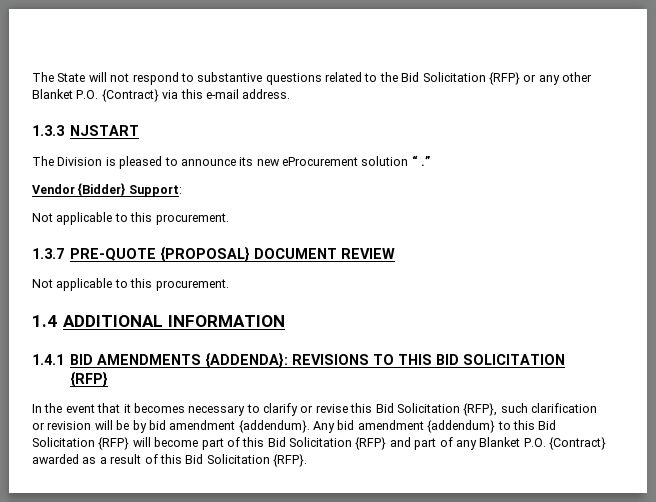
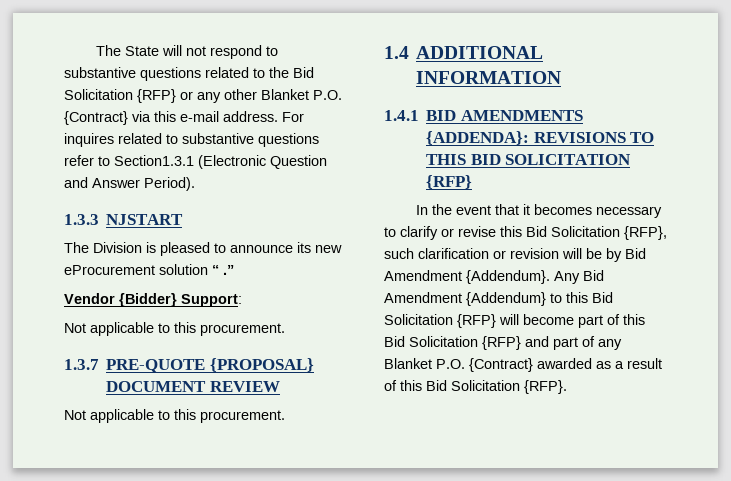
+ For inquires related to substantive questions refer to Section1.3.1 (Electronic Question and Answer Period).
- In the event that it becomes necessary to clarify or revise this Bid Solicitation {RFP}, such clarification or revision will be by bid amendment {addendum}. Any bid amendment {addendum} to this Bid Solicitation {RFP} will become part of this Bid Solicitation {RFP} and part of any Blanket P.O. {Contract} awarded as a result of this Bid Solicitation {RFP}.
+ In the event that it becomes necessary to clarify or revise this Bid Solicitation {RFP}, such clarification or revision will be by Bid Amendment {Addendum}. Any Bid Amendment {Addendum} to this Bid Solicitation {RFP} will become part of this Bid Solicitation {RFP} and part of any Blanket P.O. {Contract} awarded as a result of this Bid Solicitation {RFP}.

